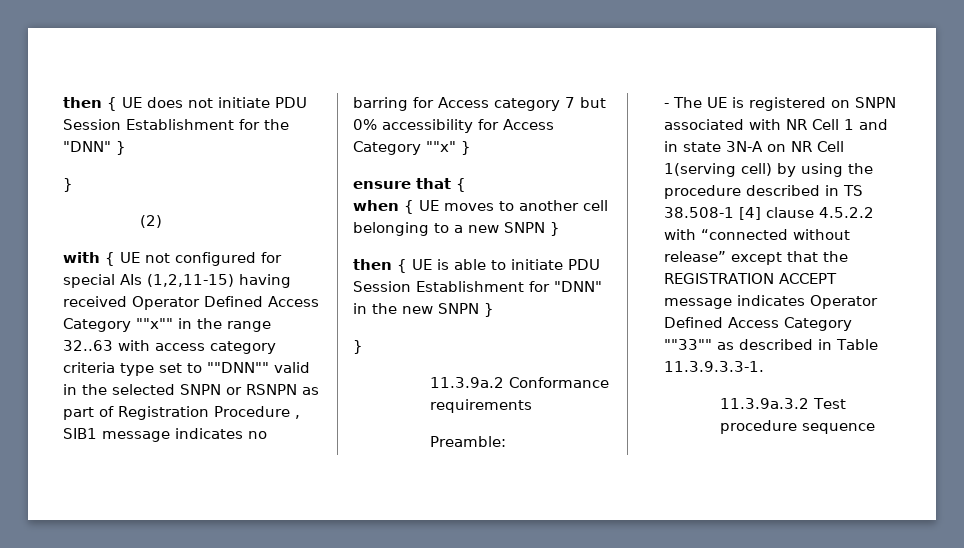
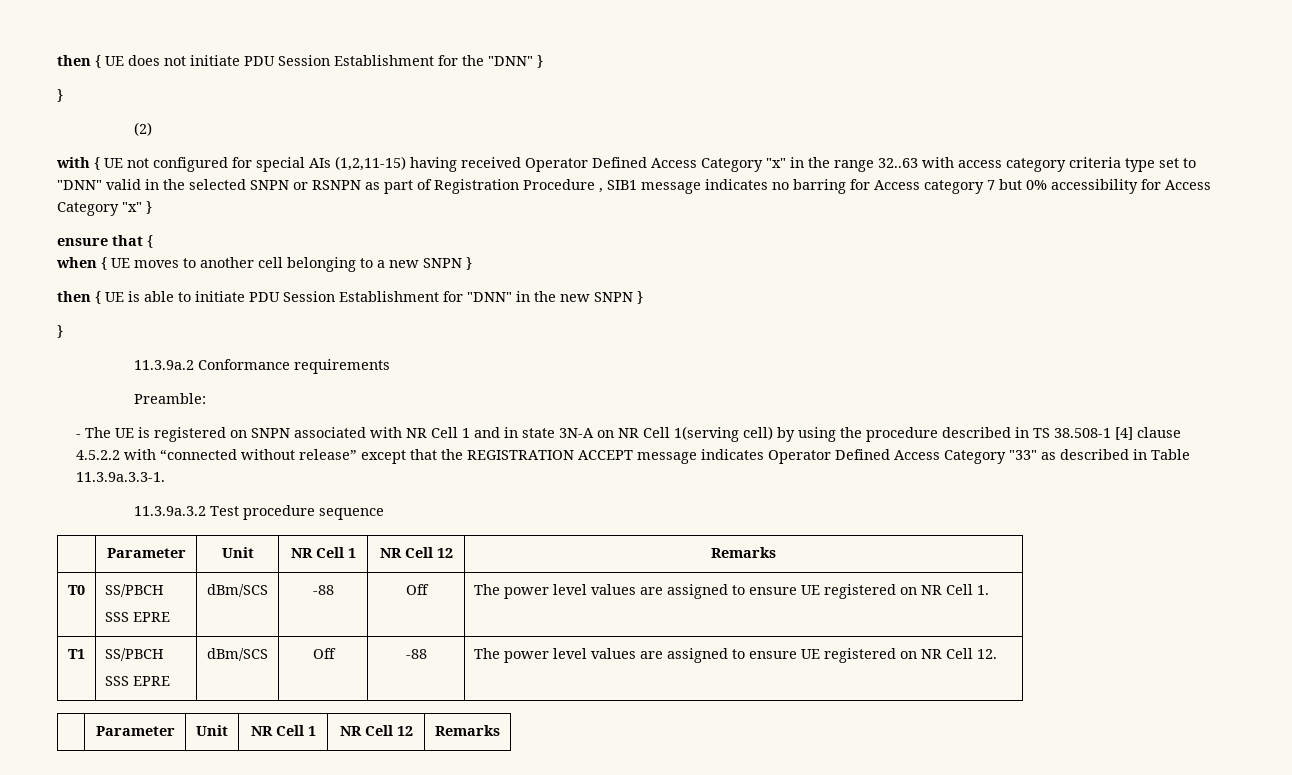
- with { UE not configured for special AIs (1,2,11-15) having received Operator Defined Access Category ""x"" in the range 32..63 with access category criteria type set to ""DNN"" valid in the selected SNPN or RSNPN as part of Registration Procedure , SIB1 message indicates no barring for Access category 7 but 0% accessibility for Access Category ""x" }
+ with { UE not configured for special AIs (1,2,11-15) having received Operator Defined Access Category "x" in the range 32..63 with access category criteria type set to "DNN" valid in the selected SNPN or RSNPN as part of Registration Procedure , SIB1 message indicates no barring for Access category 7 but 0% accessibility for Access Category "x" }
- - The UE is registered on SNPN associated with NR Cell 1 and in state 3N-A on NR Cell 1(serving cell) by using the procedure described in TS 38.508-1 [4] clause 4.5.2.2 with “connected without release” except that the REGISTRATION ACCEPT message indicates Operator Defined Access Category ""33"" as described in Table 11.3.9.3.3-1.
+ - The UE is registered on SNPN associated with NR Cell 1 and in state 3N-A on NR Cell 1(serving cell) by using the procedure described in TS 38.508-1 [4] clause 4.5.2.2 with “connected without release” except that the REGISTRATION ACCEPT message indicates Operator Defined Access Category "33" as described in Table 11.3.9a.3.3-1.
  11.3.9a.3.2 Test procedure sequence
+ | Parameter | Unit | NR Cell 1 | NR Cell 12 | Remarks
+ T0 | SS/PBCH
+ SSS EPRE | dBm/SCS | -88 | Off | The power level values are assigned to ensure UE registered on NR Cell 1.
+ T1 | SS/PBCH
+ SSS EPRE | dBm/SCS | Off | -88 | The power level values are assigned to ensure UE registered on NR Cell 12.
+ | Parameter | Unit | NR Cell 1 | NR Cell 12 | Remarks

